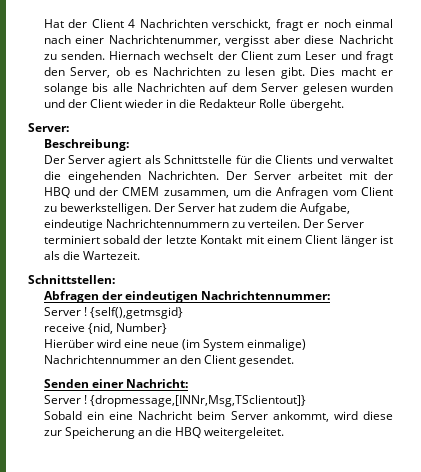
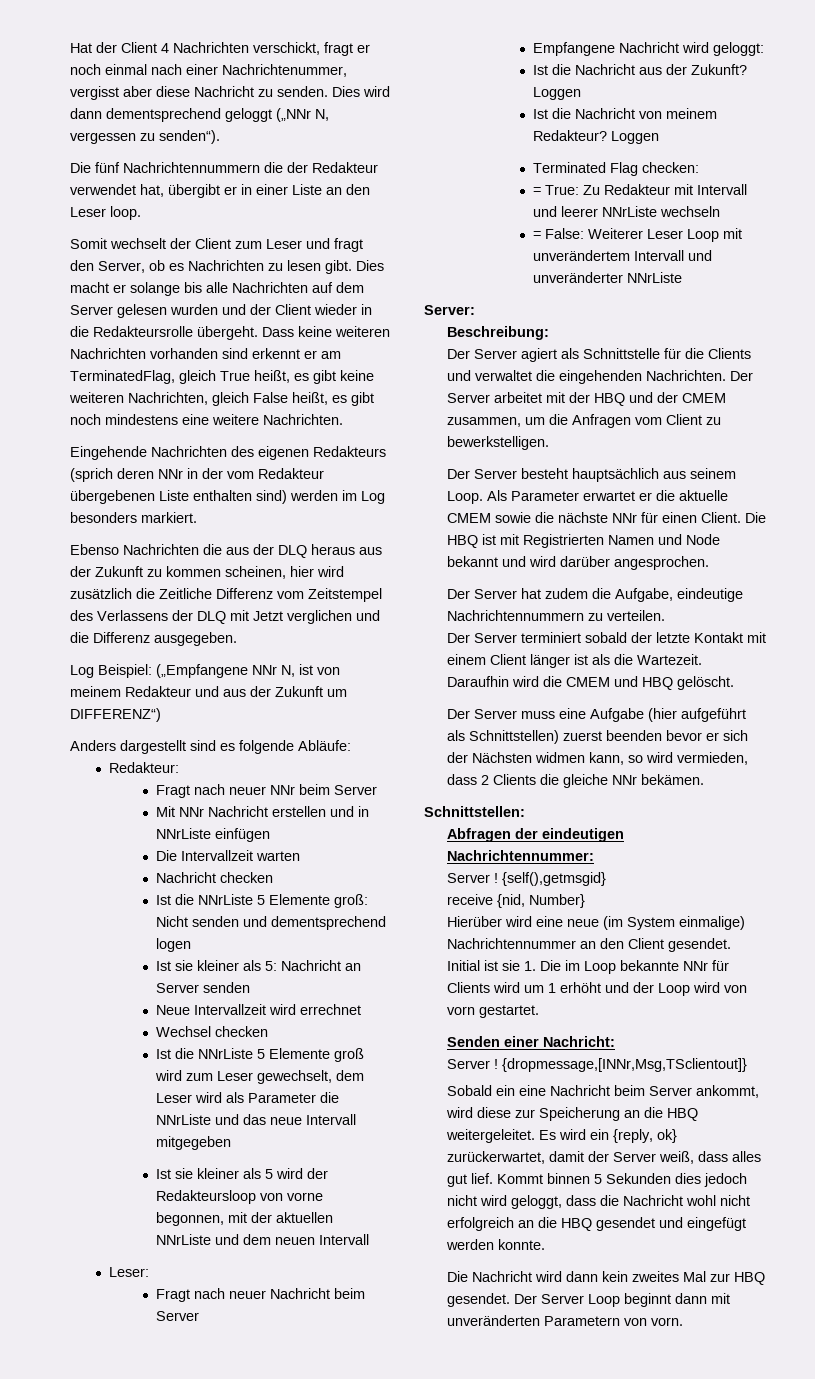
- Hiernach wechselt der Client zum Leser und fragt den Server, ob es Nachrichten zu lesen gibt.
+ Dies wird dann dementsprechend geloggt („NNr N, vergessen zu senden“).
+ Die fünf Nachrichtennummern die der Redakteur verwendet hat, übergibt er in einer Liste an den Leser loop.
+ Somit wechselt der Client zum Leser und fragt den Server, ob es Nachrichten zu lesen gibt.
- Dies macht er solange bis alle Nachrichten auf dem Server gelesen wurden und der Client wieder in die Redakteur Rolle übergeht.
+ Dies macht er solange bis alle Nachrichten auf dem Server gelesen wurden und der Client wieder in die Redakteursrolle übergeht. Dass keine weiteren Nachrichten vorhanden sind erkennt er am TerminatedFlag, gleich True heißt, es gibt keine weiteren Nachrichten, gleich False heißt, es gibt noch mindestens eine weitere Nachrichten.
+ Eingehende Nachrichten des eigenen Redakteurs (sprich deren NNr in der vom Redakteur übergebenen Liste enthalten sind) werden im Log besonders markiert.
+ Ebenso Nachrichten die aus der DLQ heraus aus der Zukunft zu kommen scheinen, hier wird zusätzlich die Zeitliche Differenz vom Zeitstempel des Verlassens der DLQ mit Jetzt verglichen und die Differenz ausgegeben.
+ Log Beispiel: („Empfangene NNr N, ist von meinem Redakteur und aus der Zukunft um DIFFERENZ“)
+ Anders dargestellt sind es folgende Abläufe:
+ Redakteur:
+ Fragt nach neuer NNr beim Server
+ Mit NNr Nachricht erstellen und in NNrListe einfügen
+ Die Intervallzeit warten
+ Nachricht checken
+ Ist die NNrListe 5 Elemente groß: Nicht senden und dementsprechend logen
+ Ist sie kleiner als 5: Nachricht an Server senden
+ Neue Intervallzeit wird errechnet
+ Wechsel checken
+ Ist die NNrListe 5 Elemente groß wird zum Leser gewechselt, dem Leser wird als Parameter die NNrListe und das neue Intervall mitgegeben
+ Ist sie kleiner als 5 wird der Redakteursloop von vorne begonnen, mit der aktuellen NNrListe und dem neuen Intervall
+ Leser:
+ Fragt nach neuer Nachricht beim Server
+ Empfangene Nachricht wird geloggt:
+ Ist die Nachricht aus der Zukunft? Loggen
+ Ist die Nachricht von meinem Redakteur? Loggen
+ Terminated Flag checken:
+ = True: Zu Redakteur mit Intervall und leerer NNrListe wechseln
+ = False: Weiterer Leser Loop mit unverändertem Intervall und unveränderter NNrListe
- Der Server arbeitet mit der HBQ und der CMEM zusammen, um die Anfragen vom Client zu bewerkstelligen. Der Server hat zudem die Aufgabe, eindeutige Nachrichtennummern zu verteilen. Der Server terminiert sobald der letzte Kontakt mit einem Client länger ist als die Wartezeit.
+ Der Server arbeitet mit der HBQ und der CMEM zusammen, um die Anfragen vom Client zu bewerkstelligen.
+ Der Server besteht hauptsächlich aus seinem Loop. Als Parameter erwartet er die aktuelle CMEM sowie die nächste NNr für einen Client. Die HBQ ist mit Registrierten Namen und Node bekannt und wird darüber angesprochen.
+ Der Server hat zudem die Aufgabe, eindeutige Nachrichtennummern zu verteilen.
+ Der Server terminiert sobald der letzte Kontakt mit einem Client länger ist als die Wartezeit. Daraufhin wird die CMEM und HBQ gelöscht.
+ Der Server muss eine Aufgabe (hier aufgeführt als Schnittstellen) zuerst beenden bevor er sich der Nächsten widmen kann, so wird vermieden, dass 2 Clients die gleiche NNr bekämen.
+ Initial ist sie 1. Die im Loop bekannte NNr für Clients wird um 1 erhöht und der Loop wird von vorn gestartet.
+ Es wird ein {reply, ok} zurückerwartet, damit der Server weiß, dass alles gut lief. Kommt binnen 5 Sekunden dies jedoch nicht wird geloggt, dass die Nachricht wohl nicht erfolgreich an die HBQ gesendet und eingefügt werden konnte.
+ Die Nachricht wird dann kein zweites Mal zur HBQ gesendet. Der Server Loop beginnt dann mit unveränderten Parametern von vorn.

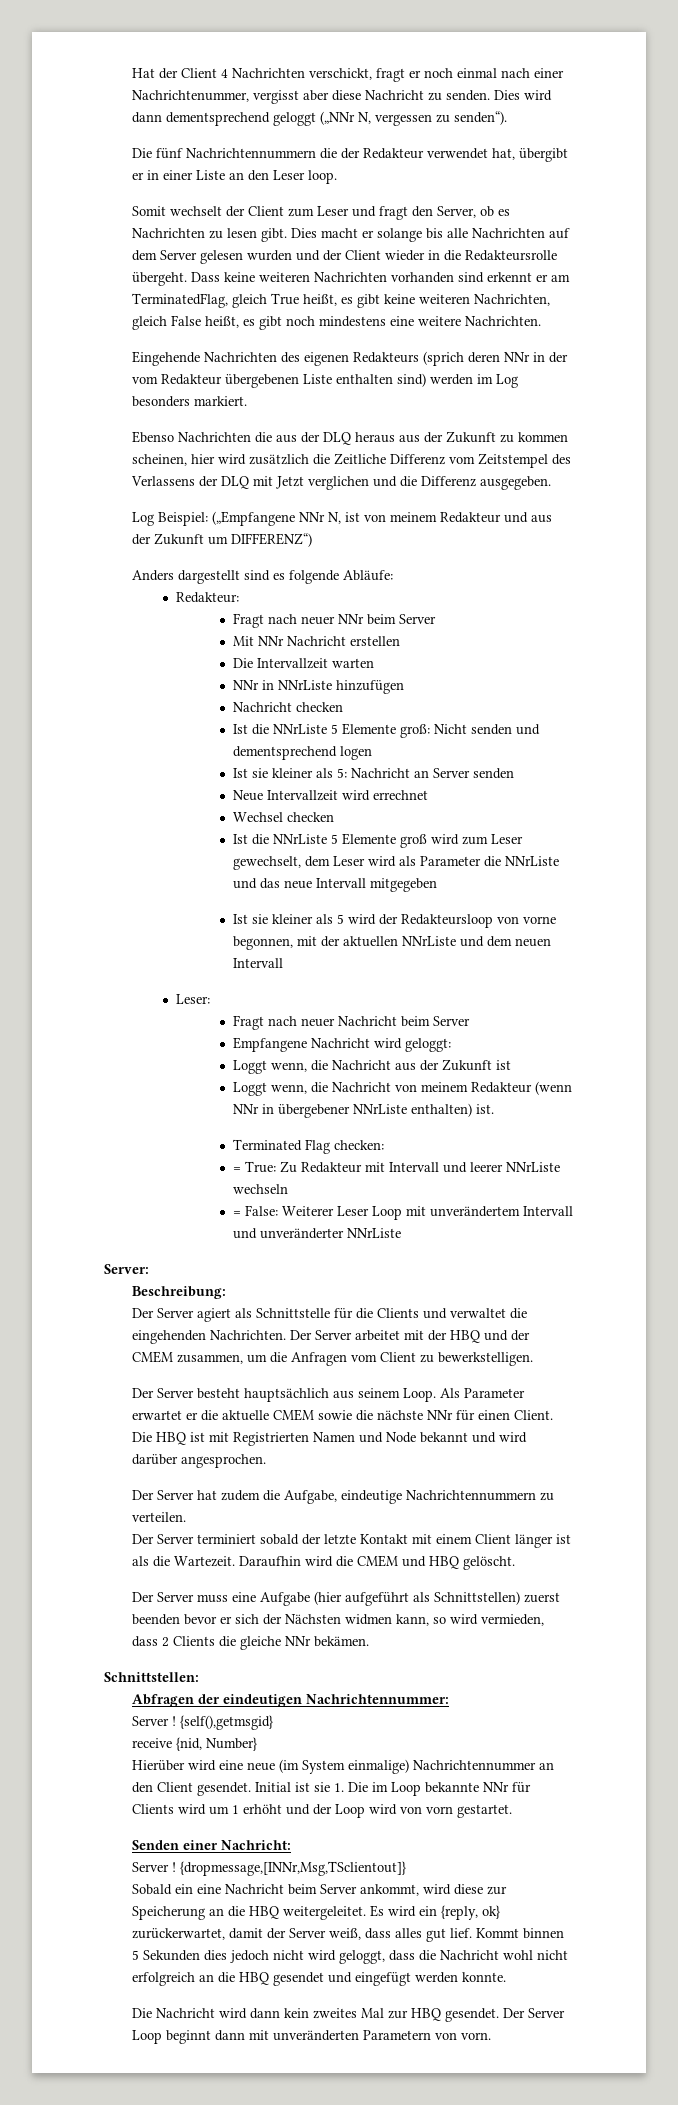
- Mit NNr Nachricht erstellen und in NNrListe einfügen
+ Mit NNr Nachricht erstellen
+ NNr in NNrListe hinzufügen
- Ist die Nachricht aus der Zukunft? Loggen
- Ist die Nachricht von meinem Redakteur? Loggen
+ Loggt wenn, die Nachricht aus der Zukunft ist
+ Loggt wenn, die Nachricht von meinem Redakteur (wenn NNr in übergebener NNrListe enthalten) ist.

